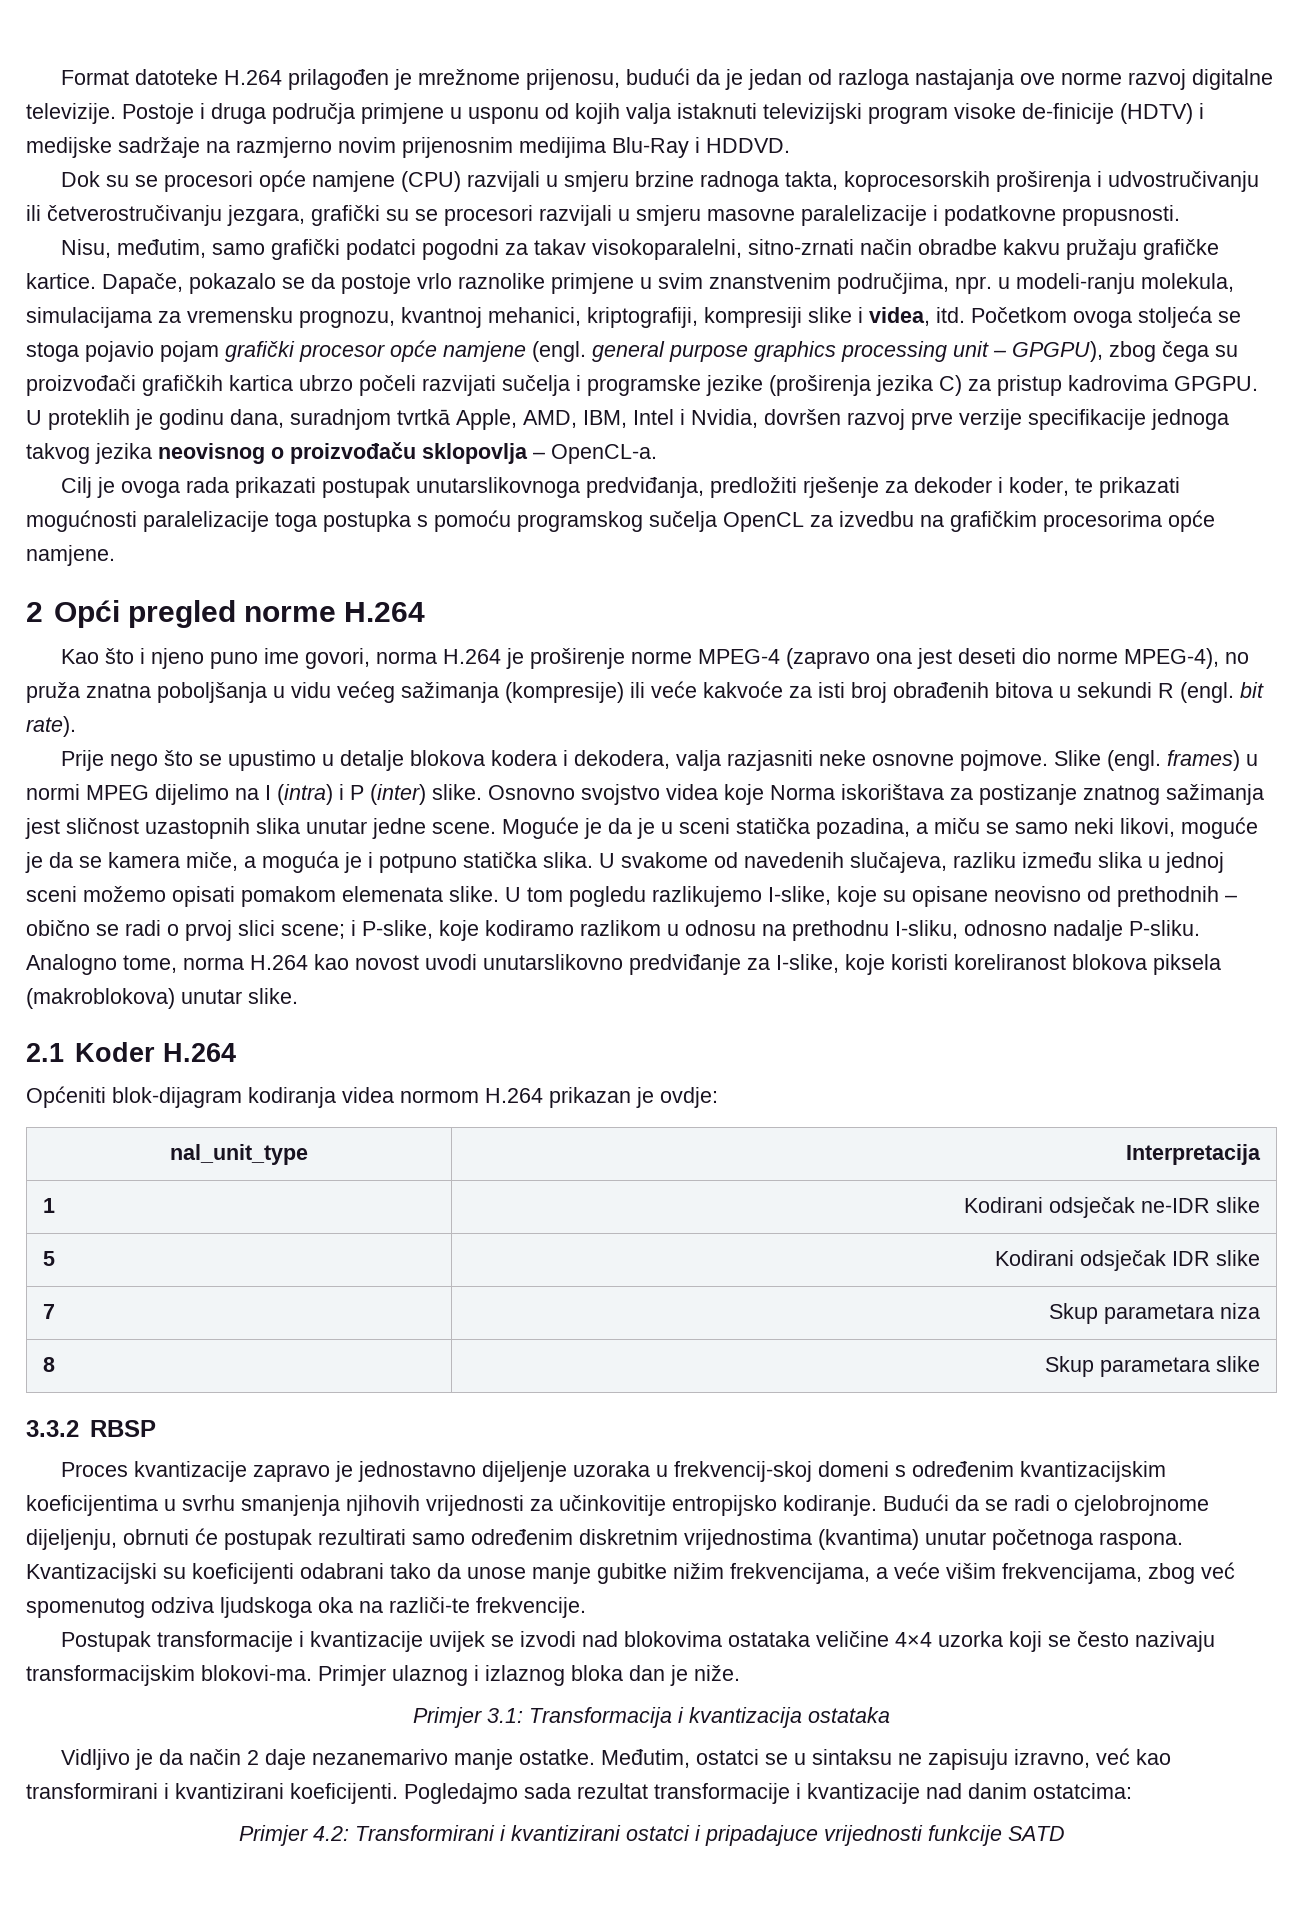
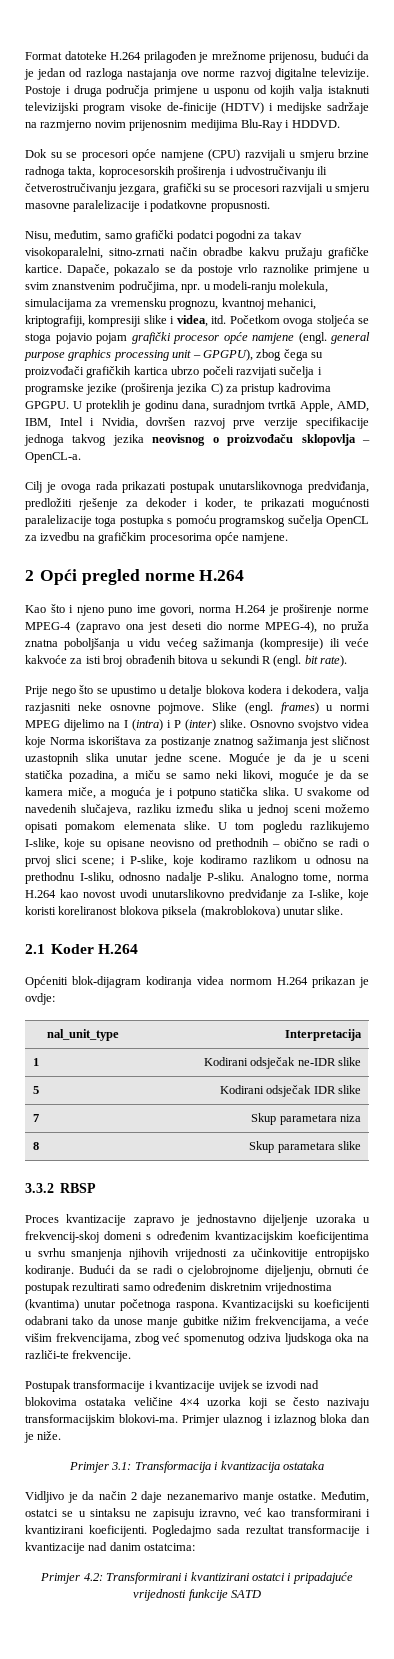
- Primjer 4.2: Transformirani i kvantizirani ostatci i pripadajuce vrijednosti funkcije SATD
+ Primjer 4.2: Transformirani i kvantizirani ostatci i pripadajuće vrijednosti funkcije SATD

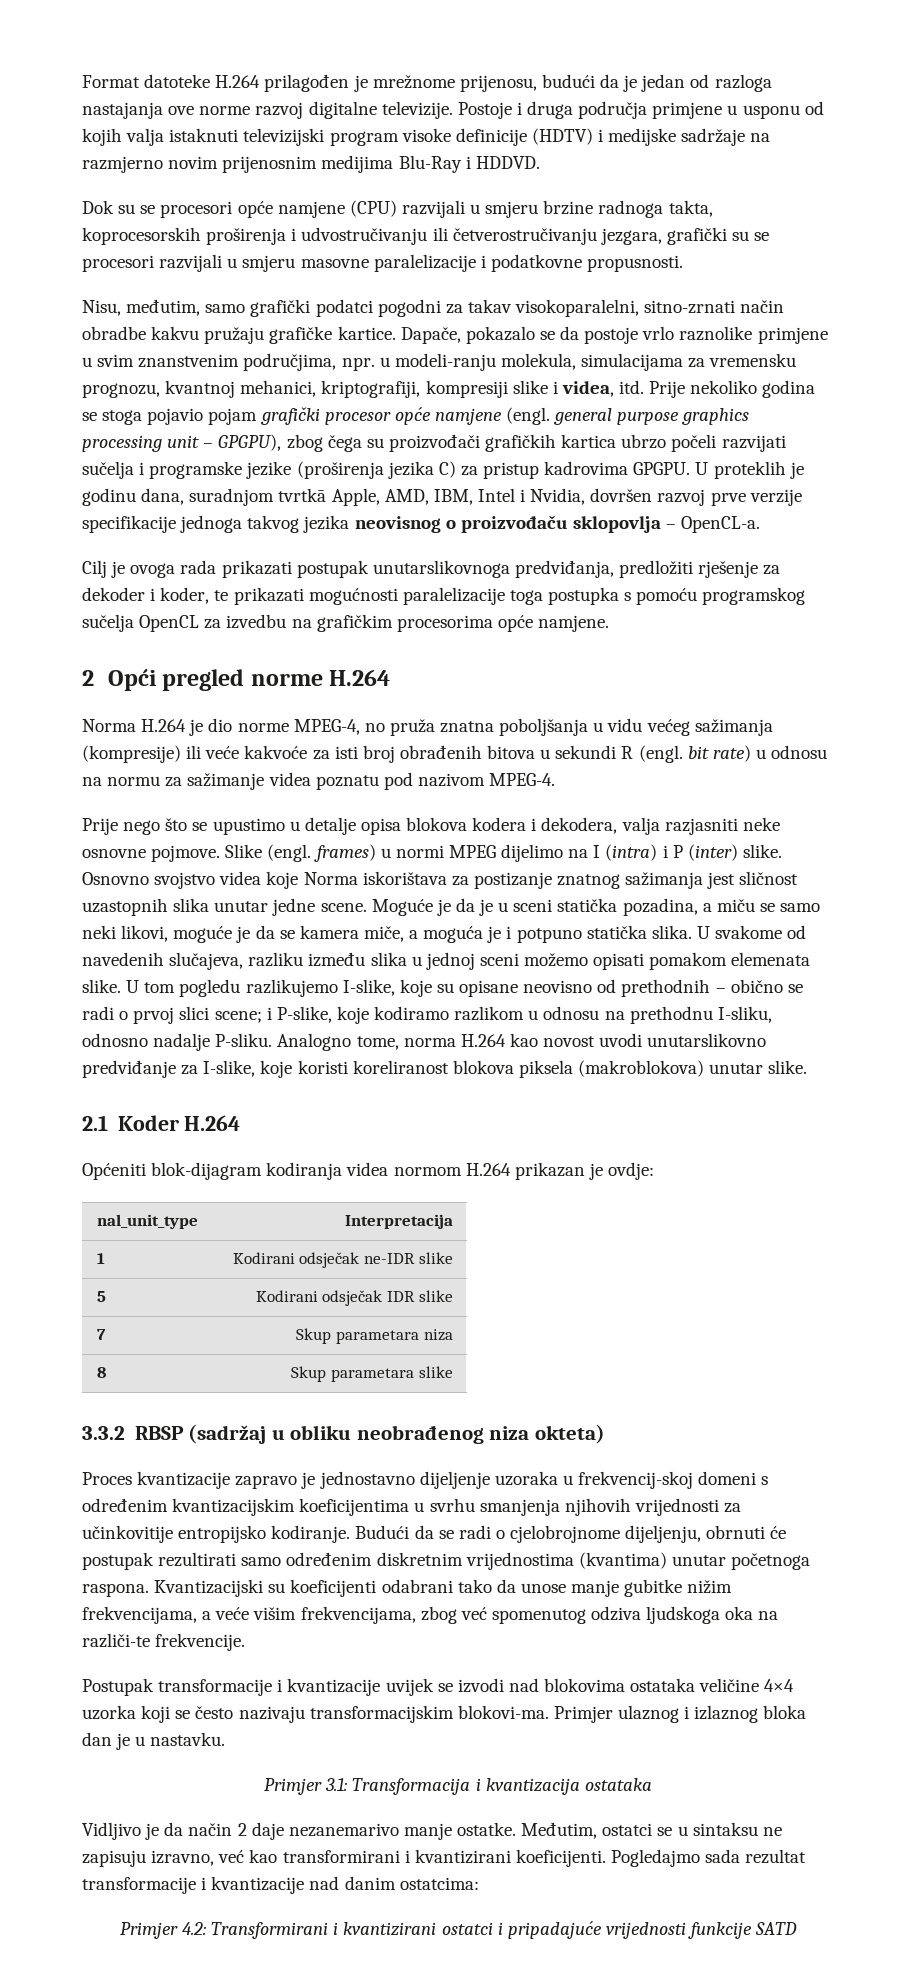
- Postoje i druga područja primjene u usponu od kojih valja istaknuti televizijski program visoke de-finicije (HDTV) i medijske sadržaje na razmjerno novim prijenosnim medijima Blu-Ray i HDDVD.
+ Postoje i druga područja primjene u usponu od kojih valja istaknuti televizijski program visoke definicije (HDTV) i medijske sadržaje na razmjerno novim prijenosnim medijima Blu-Ray i HDDVD.
- Početkom ovoga stoljeća se stoga pojavio pojam grafički procesor opće namjene (engl. general purpose graphics processing unit – GPGPU), zbog čega su proizvođači grafičkih kartica ubrzo počeli razvijati sučelja i programske jezike (proširenja jezika C) za pristup kadrovima GPGPU.
+ Prije nekoliko godina se stoga pojavio pojam grafički procesor opće namjene (engl. general purpose graphics processing unit – GPGPU), zbog čega su proizvođači grafičkih kartica ubrzo počeli razvijati sučelja i programske jezike (proširenja jezika C) za pristup kadrovima GPGPU.
- Kao što i njeno puno ime govori, norma H.264 je proširenje norme MPEG-4 (zapravo ona jest deseti dio norme MPEG-4), no pruža znatna poboljšanja u vidu većeg sažimanja (kompresije) ili veće kakvoće za isti broj obrađenih bitova u sekundi R (engl. bit rate).
+ Norma H.264 je dio norme MPEG-4, no pruža znatna poboljšanja u vidu većeg sažimanja (kompresije) ili veće kakvoće za isti broj obrađenih bitova u sekundi R (engl. bit rate) u odnosu na normu za sažimanje videa poznatu pod nazivom MPEG-4.
- Prije nego što se upustimo u detalje blokova kodera i dekodera, valja razjasniti neke osnovne pojmove.
+ Prije nego što se upustimo u detalje opisa blokova kodera i dekodera, valja razjasniti neke osnovne pojmove.
- 3.3.2 RBSP
+ 3.3.2 RBSP (sadržaj u obliku neobrađenog niza okteta)
- Primjer ulaznog i izlaznog bloka dan je niže.
+ Primjer ulaznog i izlaznog bloka dan je u nastavku.

